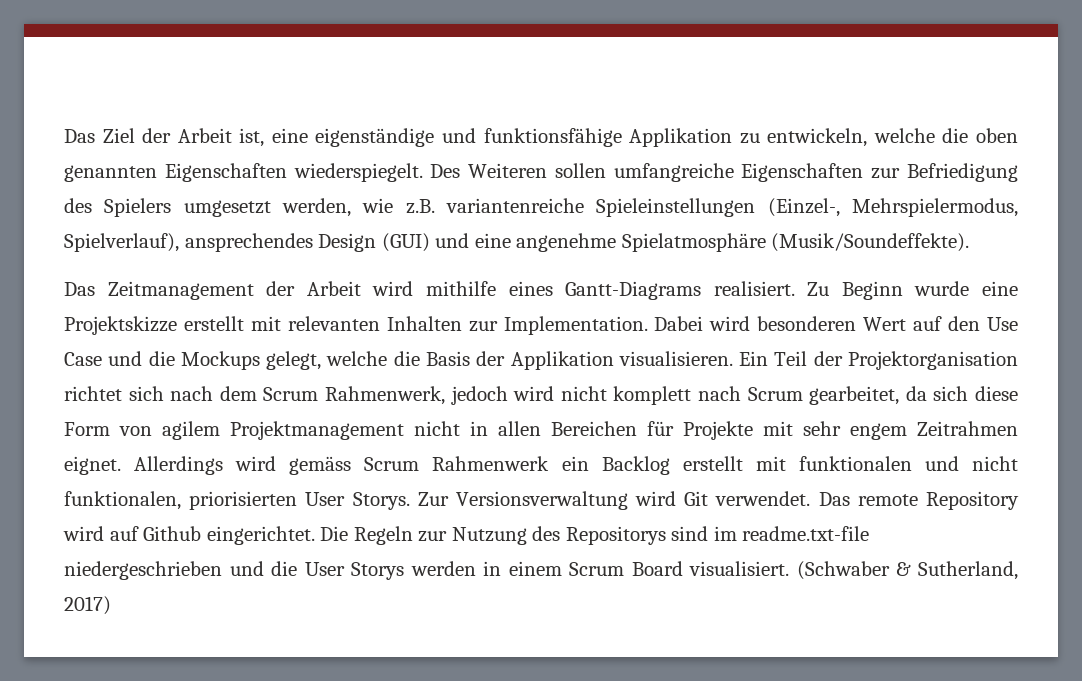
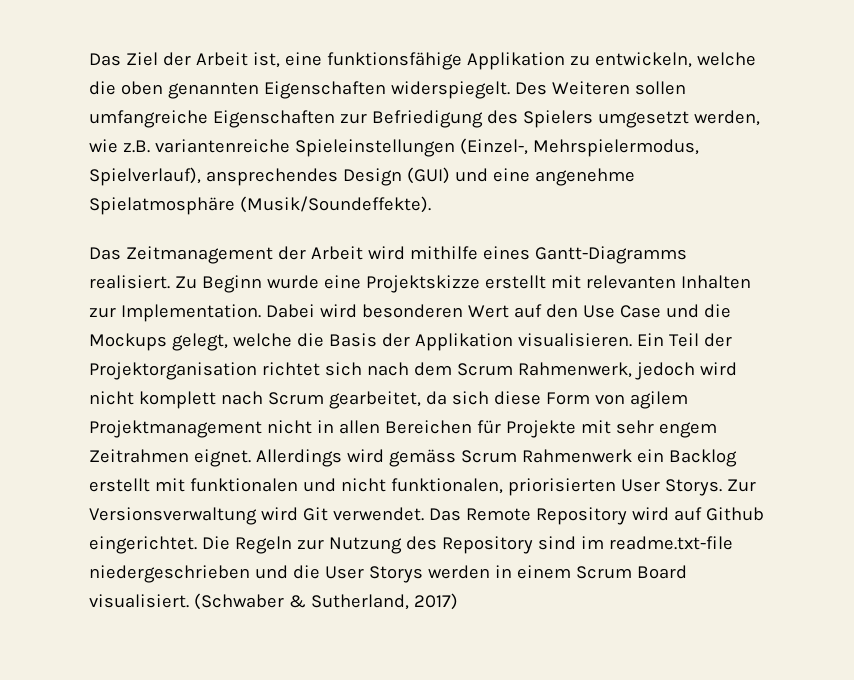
- Das Ziel der Arbeit ist, eine eigenständige und funktionsfähige Applikation zu entwickeln, welche die oben genannten Eigenschaften wiederspiegelt.
+ Das Ziel der Arbeit ist, eine funktionsfähige Applikation zu entwickeln, welche die oben genannten Eigenschaften widerspiegelt.
- Das Zeitmanagement der Arbeit wird mithilfe eines Gantt-Diagrams realisiert.
+ Das Zeitmanagement der Arbeit wird mithilfe eines Gantt-Diagramms realisiert.
- Das remote Repository wird auf Github eingerichtet.
+ Das Remote Repository wird auf Github eingerichtet.
- Die Regeln zur Nutzung des Repositorys sind im readme.txt-file niedergeschrieben und die User Storys werden in einem Scrum Board visualisiert.
+ Die Regeln zur Nutzung des Repository sind im readme.txt-file niedergeschrieben und die User Storys werden in einem Scrum Board visualisiert.

